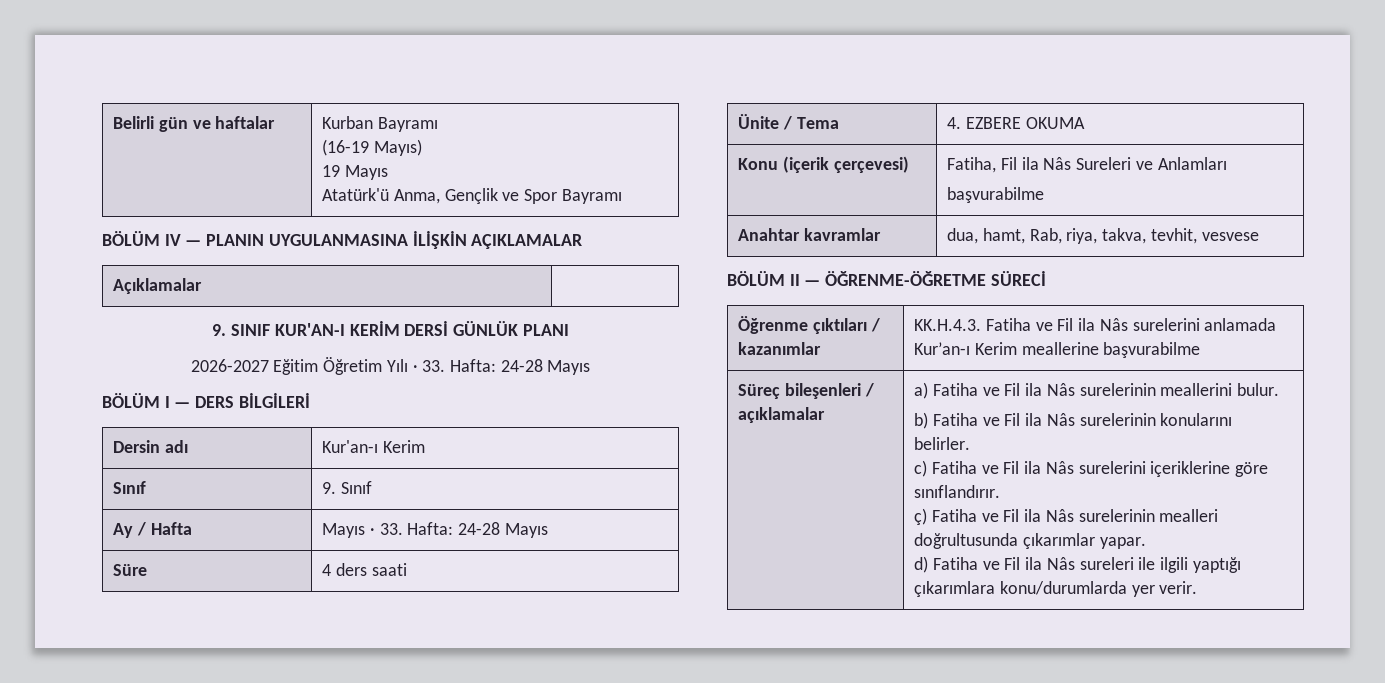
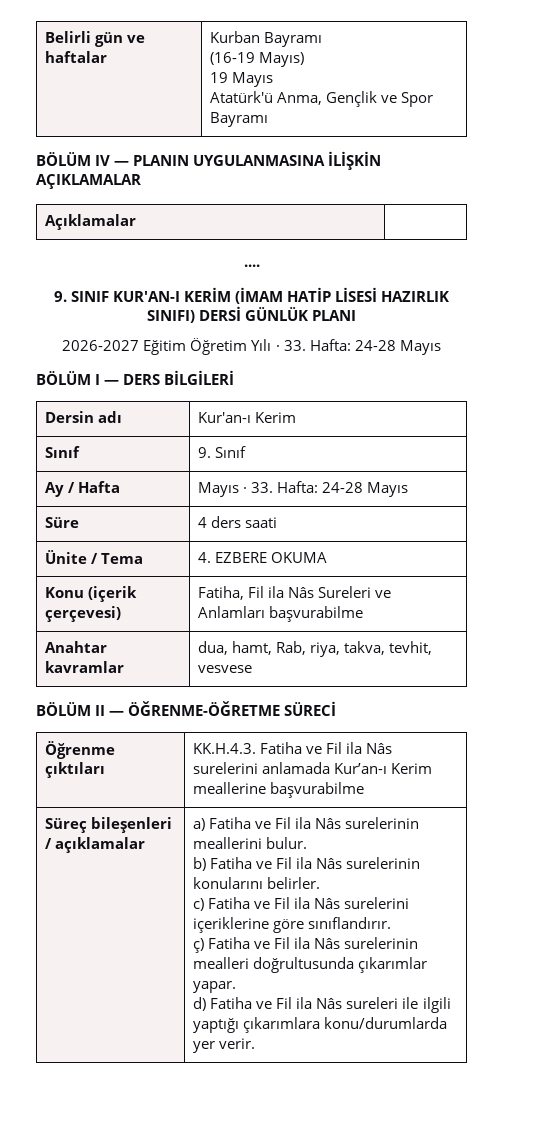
+ ....
- 9. SINIF KUR'AN-I KERİM DERSİ GÜNLÜK PLANI
+ 9. SINIF KUR'AN-I KERİM (İMAM HATİP LİSESİ HAZIRLIK SINIFI) DERSİ GÜNLÜK PLANI
- Konu (içerik çerçevesi) | Fatiha, Fil ila Nâs Sureleri ve Anlamları
- başvurabilme
+ Konu (içerik çerçevesi) | Fatiha, Fil ila Nâs Sureleri ve Anlamları başvurabilme
- Öğrenme çıktıları / kazanımlar | KK.H.4.3. Fatiha ve Fil ila Nâs surelerini anlamada Kur’an-ı Kerim meallerine başvurabilme
+ Öğrenme çıktıları | KK.H.4.3. Fatiha ve Fil ila Nâs surelerini anlamada Kur’an-ı Kerim meallerine başvurabilme

